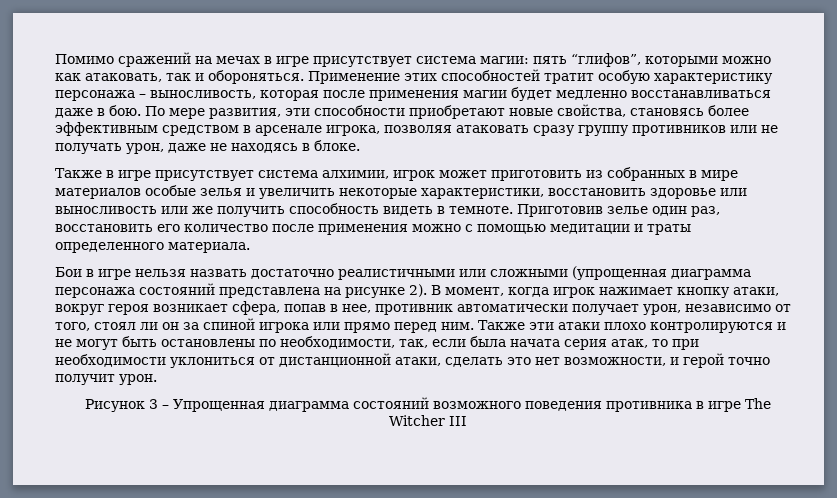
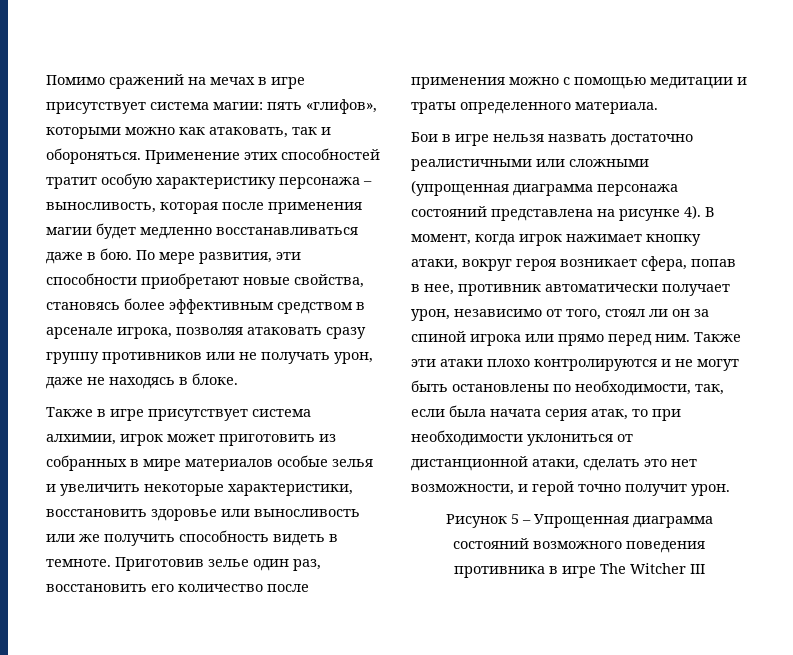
- Помимо сражений на мечах в игре присутствует система магии: пять “глифов”, которыми можно как атаковать, так и обороняться.
+ Помимо сражений на мечах в игре присутствует система магии: пять «глифов», которыми можно как атаковать, так и обороняться.
- Бои в игре нельзя назвать достаточно реалистичными или сложными (упрощенная диаграмма персонажа состояний представлена на рисунке 2).
+ Бои в игре нельзя назвать достаточно реалистичными или сложными (упрощенная диаграмма персонажа состояний представлена на рисунке 4).
- Рисунок 3 – Упрощенная диаграмма состояний возможного поведения противника в игре The Witcher III
+ Рисунок 5 – Упрощенная диаграмма состояний возможного поведения противника в игре The Witcher III

